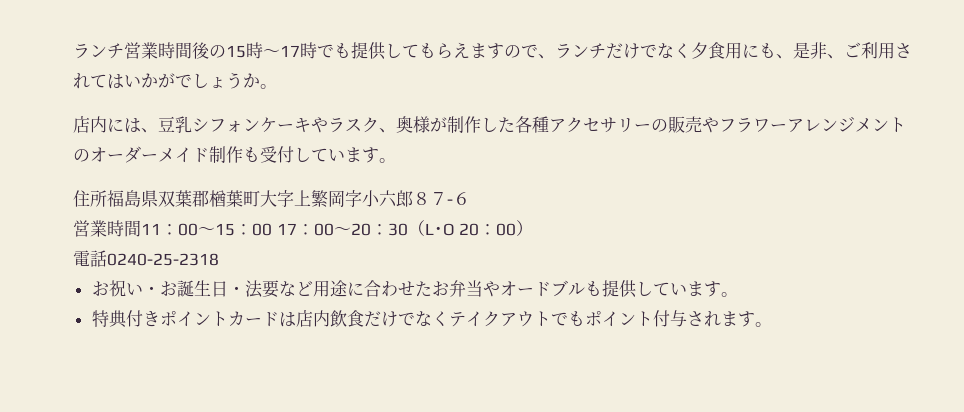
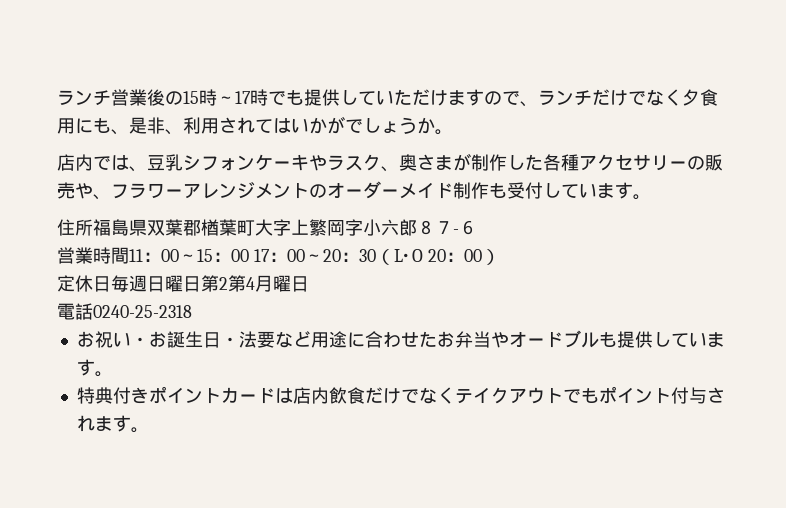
- ランチ営業時間後の15時～17時でも提供してもらえますので、ランチだけでなく夕食用にも、是非、ご利用されてはいかがでしょうか。
+ ランチ営業後の15時～17時でも提供していただけますので、ランチだけでなく夕食用にも、是非、利用されてはいかがでしょうか。
- 店内には、豆乳シフォンケーキやラスク、奥様が制作した各種アクセサリーの販売やフラワーアレンジメントのオーダーメイド制作も受付しています。
+ 店内では、豆乳シフォンケーキやラスク、奥さまが制作した各種アクセサリーの販売や、フラワーアレンジメントのオーダーメイド制作も受付しています。
+ 定休日毎週日曜日第2第4月曜日

